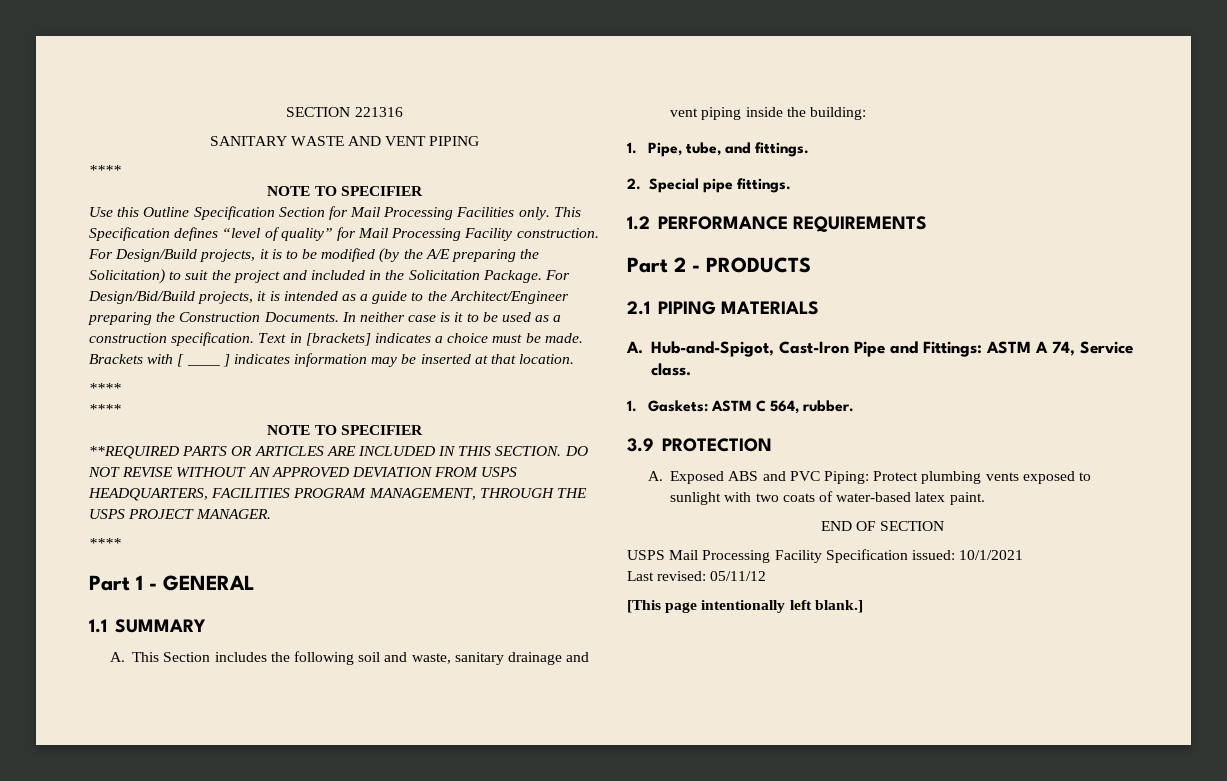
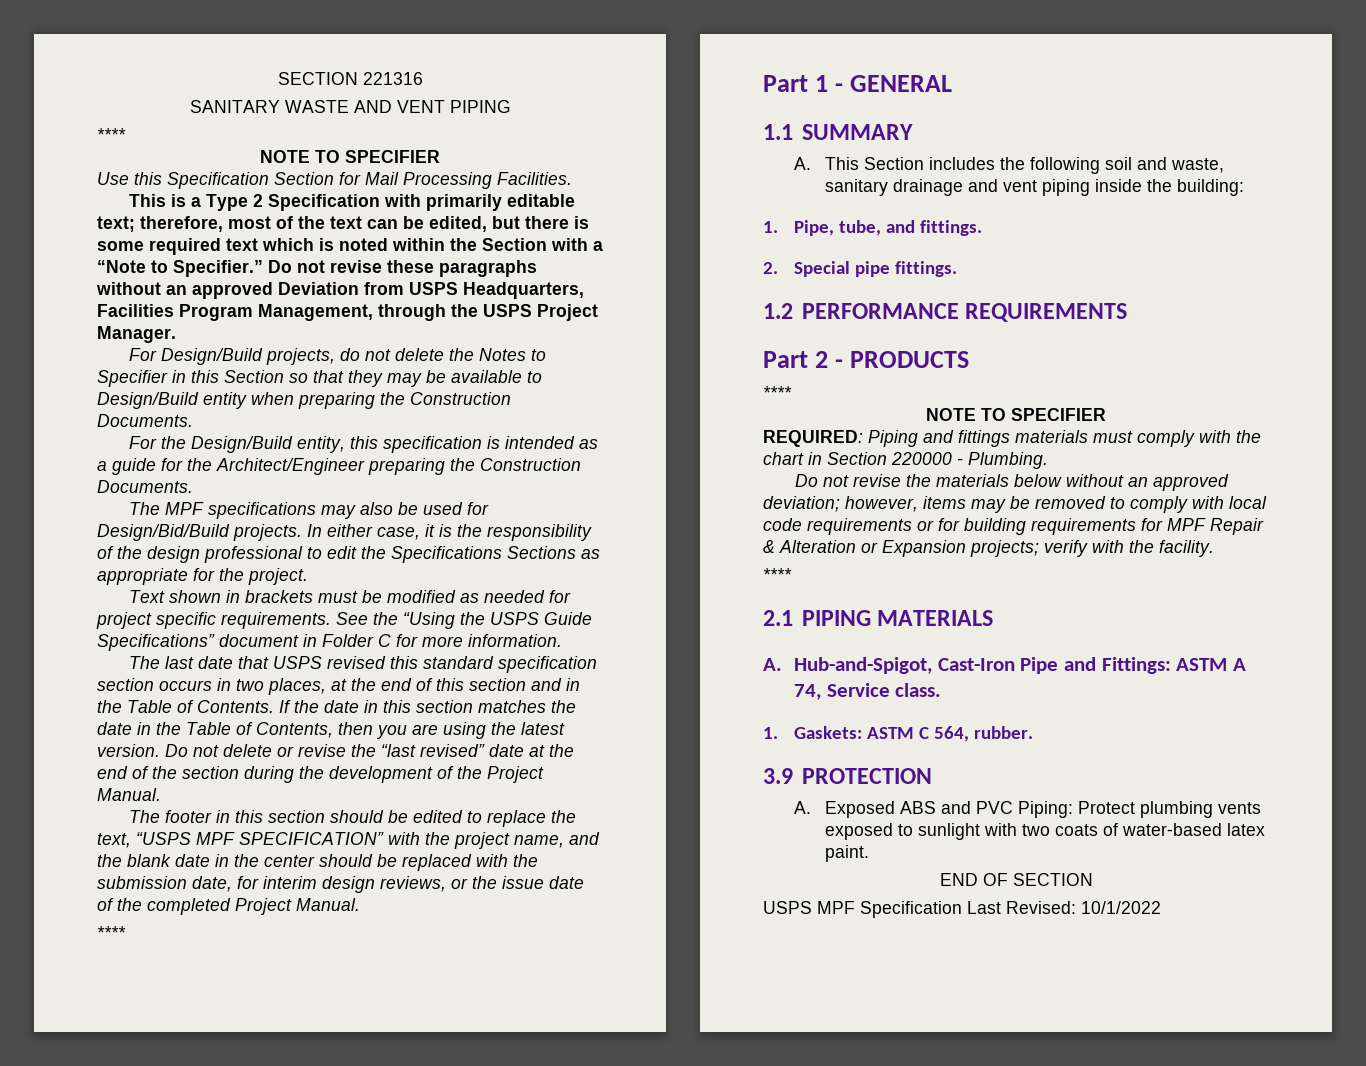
- Use this Outline Specification Section for Mail Processing Facilities only. This Specification defines “level of quality” for Mail Processing Facility construction. For Design/Build projects, it is to be modified (by the A/E preparing the Solicitation) to suit the project and included in the Solicitation Package. For Design/Bid/Build projects, it is intended as a guide to the Architect/Engineer preparing the Construction Documents. In neither case is it to be used as a construction specification. Text in [brackets] indicates a choice must be made. Brackets with [ ____ ] indicates information may be inserted at that location.
- ****
- ****
- NOTE TO SPECIFIER
- **REQUIRED PARTS OR ARTICLES ARE INCLUDED IN THIS SECTION. DO NOT REVISE WITHOUT AN APPROVED DEVIATION FROM USPS HEADQUARTERS, FACILITIES PROGRAM MANAGEMENT, THROUGH THE USPS PROJECT MANAGER.
+ Use this Specification Section for Mail Processing Facilities.
+ This is a Type 2 Specification with primarily editable text; therefore, most of the text can be edited, but there is some required text which is noted within the Section with a “Note to Specifier.” Do not revise these paragraphs without an approved Deviation from USPS Headquarters, Facilities Program Management, through the USPS Project Manager.
+ For Design/Build projects, do not delete the Notes to Specifier in this Section so that they may be available to Design/Build entity when preparing the Construction Documents.
+ For the Design/Build entity, this specification is intended as a guide for the Architect/Engineer preparing the Construction Documents.
+ The MPF specifications may also be used for Design/Bid/Build projects. In either case, it is the responsibility of the design professional to edit the Specifications Sections as appropriate for the project.
+ Text shown in brackets must be modified as needed for project specific requirements. See the “Using the USPS Guide Specifications” document in Folder C for more information.
+ The last date that USPS revised this standard specification section occurs in two places, at the end of this section and in the Table of Contents. If the date in this section matches the date in the Table of Contents, then you are using the latest version. Do not delete or revise the “last revised” date at the end of the section during the development of the Project Manual.
+ The footer in this section should be edited to replace the text, “USPS MPF SPECIFICATION” with the project name, and the blank date in the center should be replaced with the submission date, for interim design reviews, or the issue date of the completed Project Manual.
  Part 2 - PRODUCTS
+ ****
+ NOTE TO SPECIFIER
+ REQUIRED: Piping and fittings materials must comply with the chart in Section 220000 - Plumbing.
+ Do not revise the materials below without an approved deviation; however, items may be removed to comply with local code requirements or for building requirements for MPF Repair & Alteration or Expansion projects; verify with the facility.
+ ****
- USPS Mail Processing Facility Specification issued: 10/1/2021
- Last revised: 05/11/12
- [This page intentionally left blank.]
+ USPS MPF Specification Last Revised: 10/1/2022

